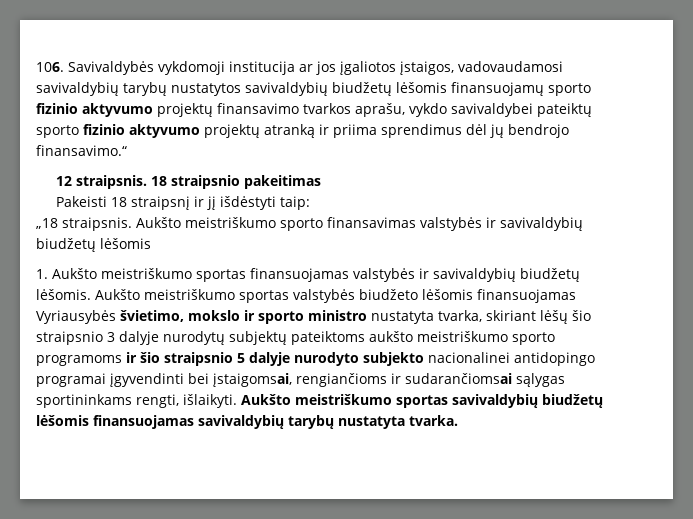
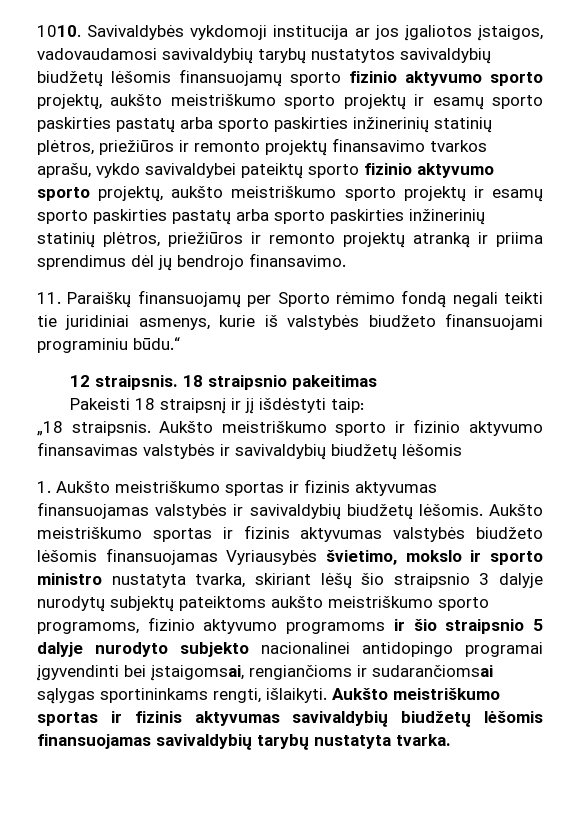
- 106. Savivaldybės vykdomoji institucija ar jos įgaliotos įstaigos, vadovaudamosi savivaldybių tarybų nustatytos savivaldybių biudžetų lėšomis finansuojamų sporto fizinio aktyvumo projektų finansavimo tvarkos aprašu, vykdo savivaldybei pateiktų sporto fizinio aktyvumo projektų atranką ir priima sprendimus dėl jų bendrojo finansavimo.“
+ 1010. Savivaldybės vykdomoji institucija ar jos įgaliotos įstaigos, vadovaudamosi savivaldybių tarybų nustatytos savivaldybių biudžetų lėšomis finansuojamų sporto fizinio aktyvumo sporto projektų, aukšto meistriškumo sporto projektų ir esamų sporto paskirties pastatų arba sporto paskirties inžinerinių statinių plėtros, priežiūros ir remonto projektų finansavimo tvarkos aprašu, vykdo savivaldybei pateiktų sporto fizinio aktyvumo sporto projektų, aukšto meistriškumo sporto projektų ir esamų sporto paskirties pastatų arba sporto paskirties inžinerinių statinių plėtros, priežiūros ir remonto projektų atranką ir priima sprendimus dėl jų bendrojo finansavimo.
+ 11. Paraiškų finansuojamų per Sporto rėmimo fondą negali teikti tie juridiniai asmenys, kurie iš valstybės biudžeto finansuojami programiniu būdu.“
- Aukšto meistriškumo sporto finansavimas valstybės ir savivaldybių biudžetų lėšomis
+ Aukšto meistriškumo sporto ir fizinio aktyvumo finansavimas valstybės ir savivaldybių biudžetų lėšomis
- 1. Aukšto meistriškumo sportas finansuojamas valstybės ir savivaldybių biudžetų lėšomis.
+ 1. Aukšto meistriškumo sportas ir fizinis aktyvumas finansuojamas valstybės ir savivaldybių biudžetų lėšomis.
- Aukšto meistriškumo sportas valstybės biudžeto lėšomis finansuojamas Vyriausybės švietimo, mokslo ir sporto ministro nustatyta tvarka, skiriant lėšų šio straipsnio 3 dalyje nurodytų subjektų pateiktoms aukšto meistriškumo sporto programoms ir šio straipsnio 5 dalyje nurodyto subjekto nacionalinei antidopingo programai įgyvendinti bei įstaigomsai, rengiančioms ir sudarančiomsai sąlygas sportininkams rengti, išlaikyti.
+ Aukšto meistriškumo sportas ir fizinis aktyvumas valstybės biudžeto lėšomis finansuojamas Vyriausybės švietimo, mokslo ir sporto ministro nustatyta tvarka, skiriant lėšų šio straipsnio 3 dalyje nurodytų subjektų pateiktoms aukšto meistriškumo sporto programoms, fizinio aktyvumo programoms ir šio straipsnio 5 dalyje nurodyto subjekto nacionalinei antidopingo programai įgyvendinti bei įstaigomsai, rengiančioms ir sudarančiomsai sąlygas sportininkams rengti, išlaikyti.
- Aukšto meistriškumo sportas savivaldybių biudžetų lėšomis finansuojamas savivaldybių tarybų nustatyta tvarka.
+ Aukšto meistriškumo sportas ir fizinis aktyvumas savivaldybių biudžetų lėšomis finansuojamas savivaldybių tarybų nustatyta tvarka.

